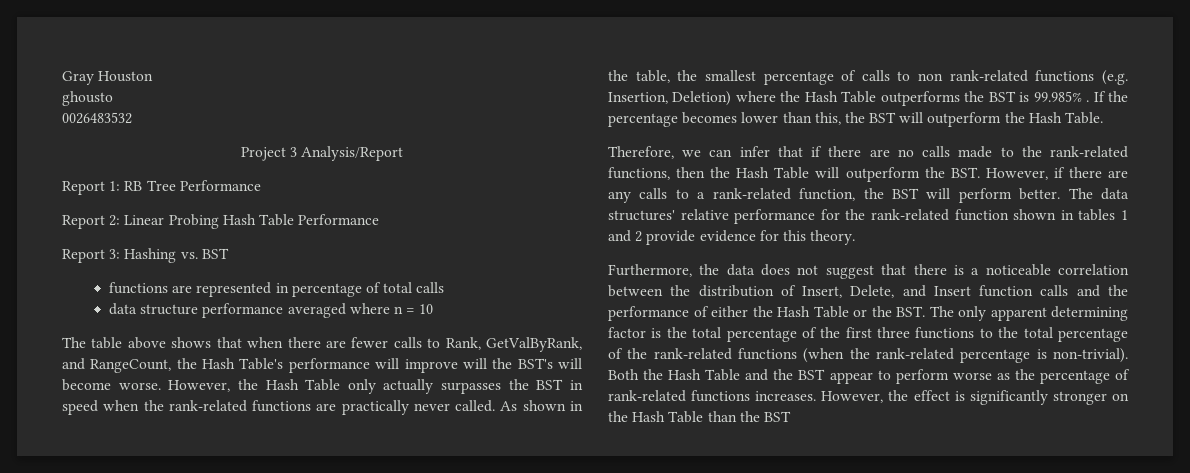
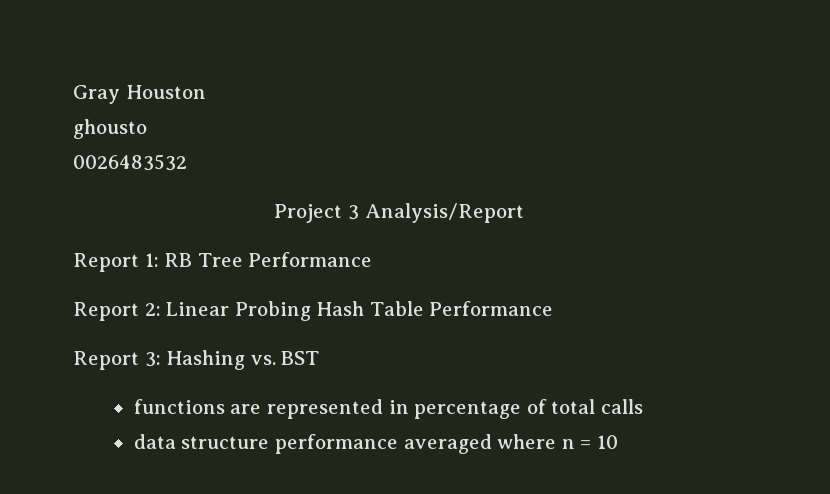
- The table above shows that when there are fewer calls to Rank, GetValByRank, and RangeCount, the Hash Table's performance will improve will the BST's will become worse. However, the Hash Table only actually surpasses the BST in speed when the rank-related functions are practically never called. As shown in the table, the smallest percentage of calls to non rank-related functions (e.g. Insertion, Deletion) where the Hash Table outperforms the BST is 99.985% . If the percentage becomes lower than this, the BST will outperform the Hash Table.
- Therefore, we can infer that if there are no calls made to the rank-related functions, then the Hash Table will outperform the BST. However, if there are any calls to a rank-related function, the BST will perform better. The data structures' relative performance for the rank-related function shown in tables 1 and 2 provide evidence for this theory.
- Furthermore, the data does not suggest that there is a noticeable correlation between the distribution of Insert, Delete, and Insert function calls and the performance of either the Hash Table or the BST. The only apparent determining factor is the total percentage of the first three functions to the total percentage of the rank-related functions (when the rank-related percentage is non-trivial). Both the Hash Table and the BST appear to perform worse as the percentage of rank-related functions increases. However, the effect is significantly stronger on the Hash Table than the BST

